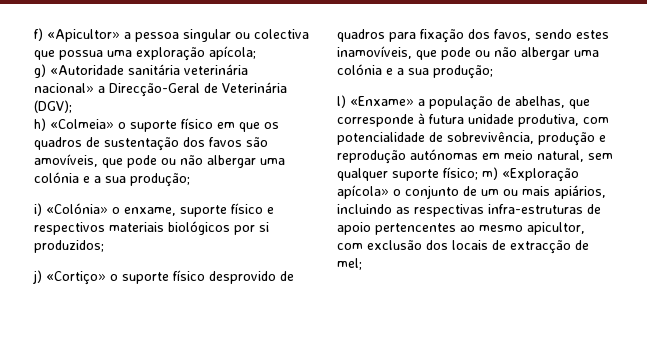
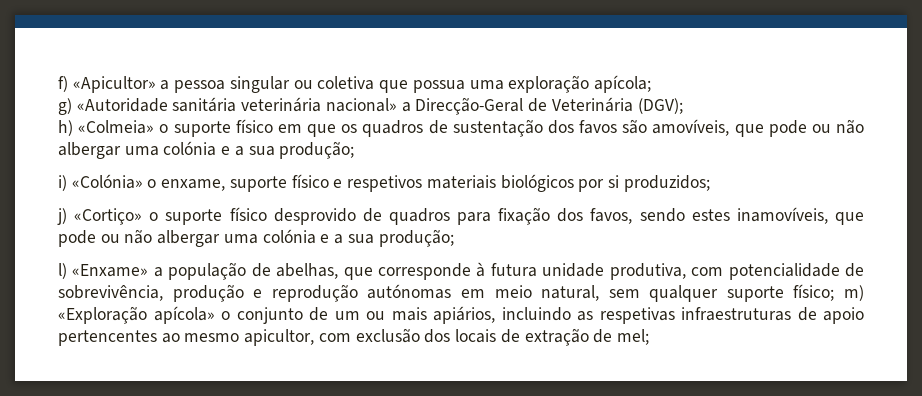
- f) «Apicultor» a pessoa singular ou colectiva que possua uma exploração apícola;
+ f) «Apicultor» a pessoa singular ou coletiva que possua uma exploração apícola;
- i) «Colónia» o enxame, suporte físico e respectivos materiais biológicos por si produzidos;
+ i) «Colónia» o enxame, suporte físico e respetivos materiais biológicos por si produzidos;
- l) «Enxame» a população de abelhas, que corresponde à futura unidade produtiva, com potencialidade de sobrevivência, produção e reprodução autónomas em meio natural, sem qualquer suporte físico; m) «Exploração apícola» o conjunto de um ou mais apiários, incluindo as respectivas infra-estruturas de apoio pertencentes ao mesmo apicultor, com exclusão dos locais de extracção de mel;
+ l) «Enxame» a população de abelhas, que corresponde à futura unidade produtiva, com potencialidade de sobrevivência, produção e reprodução autónomas em meio natural, sem qualquer suporte físico; m) «Exploração apícola» o conjunto de um ou mais apiários, incluindo as respetivas infraestruturas de apoio pertencentes ao mesmo apicultor, com exclusão dos locais de extração de mel;

